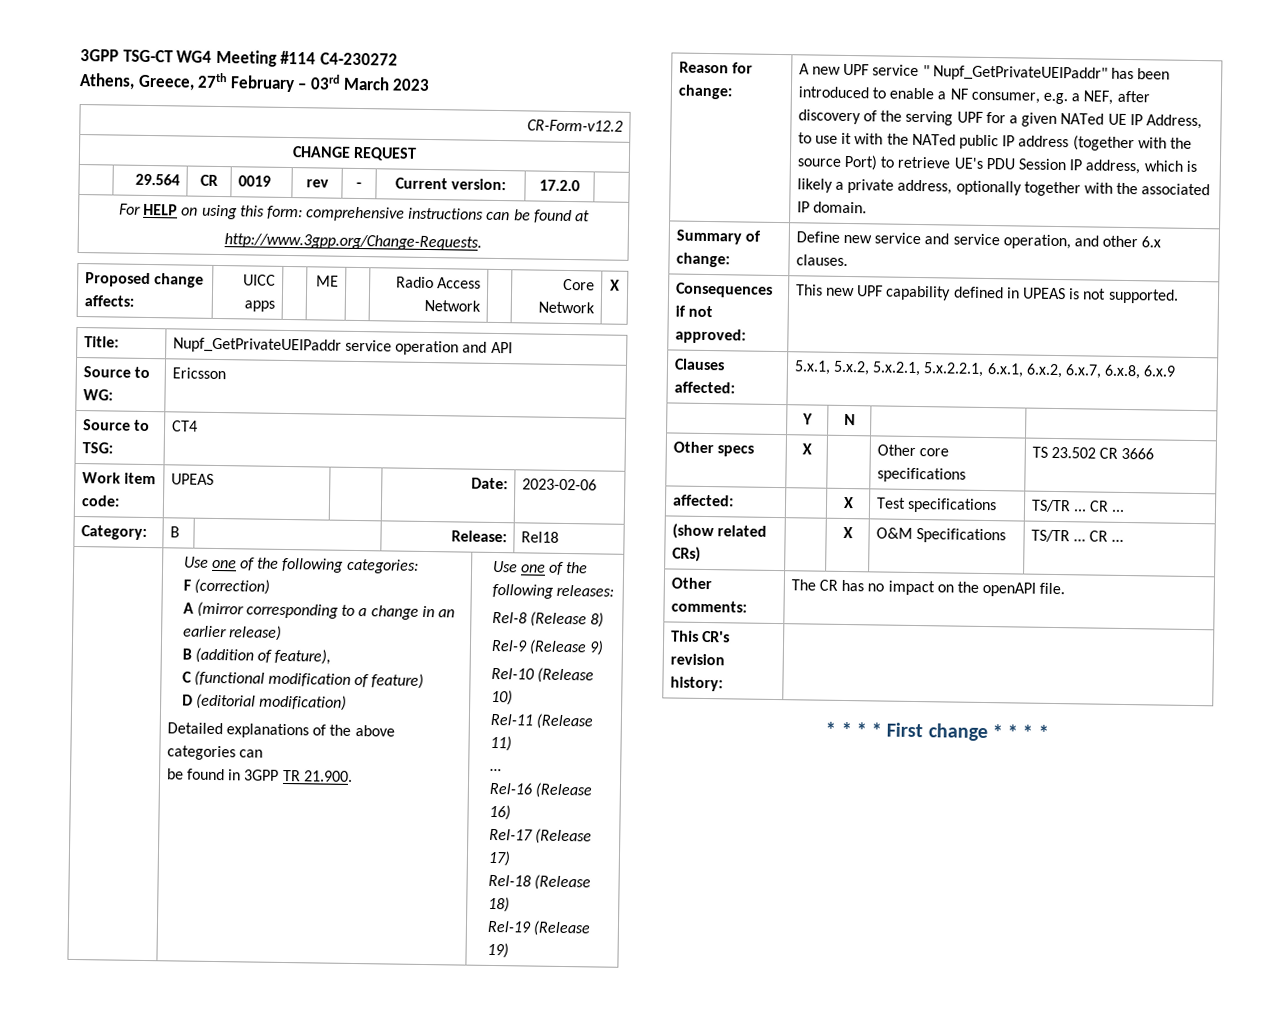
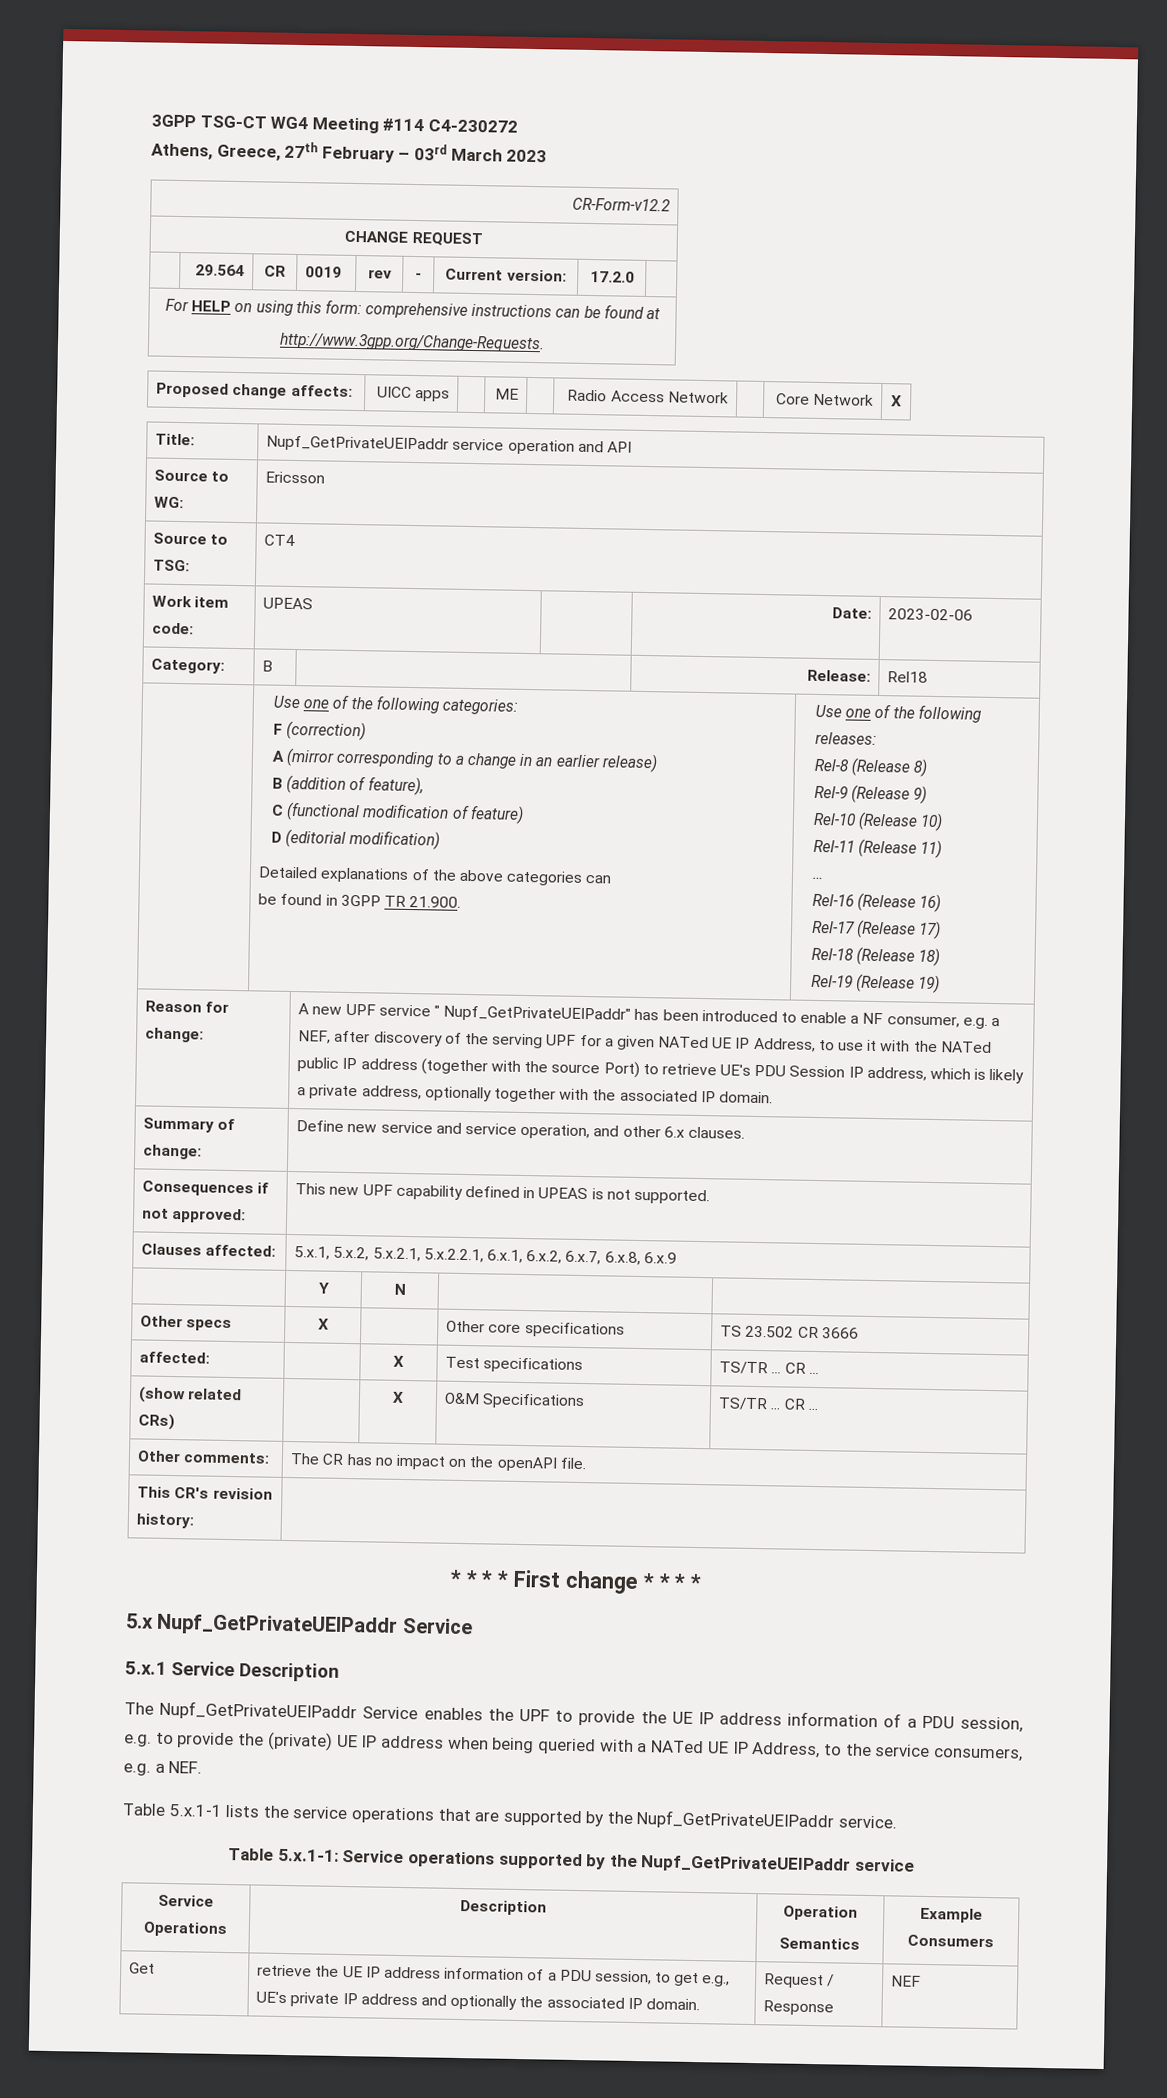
+ 5.x Nupf_GetPrivateUEIPaddr Service
+ 5.x.1 Service Description
+ The Nupf_GetPrivateUEIPaddr Service enables the UPF to provide the UE IP address information of a PDU session, e.g. to provide the (private) UE IP address when being queried with a NATed UE IP Address, to the service consumers, e.g. a NEF.
+ Table 5.x.1-1 lists the service operations that are supported by the Nupf_GetPrivateUEIPaddr service.
+ Table 5.x.1-1: Service operations supported by the Nupf_GetPrivateUEIPaddr service
+ Service Operations | Description | Operation
+ Semantics | Example Consumers
+ Get | retrieve the UE IP address information of a PDU session, to get e.g., UE's private IP address and optionally the associated IP domain. | Request / Response | NEF

